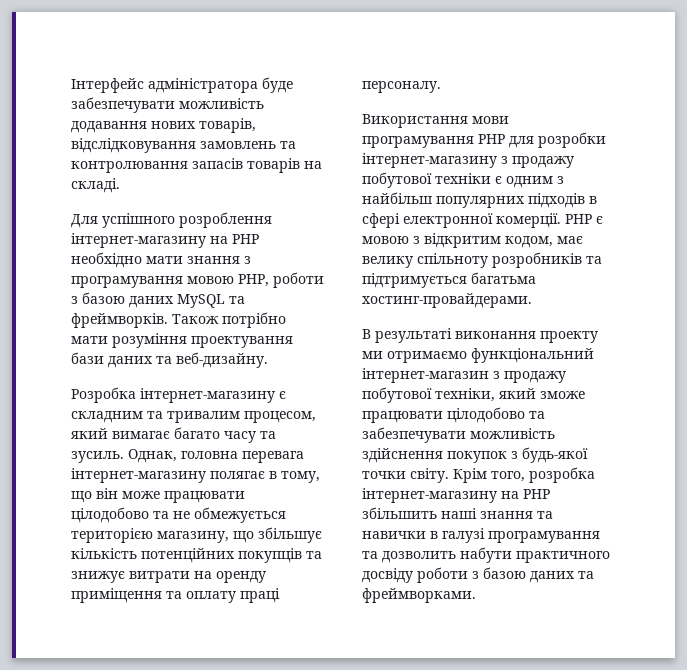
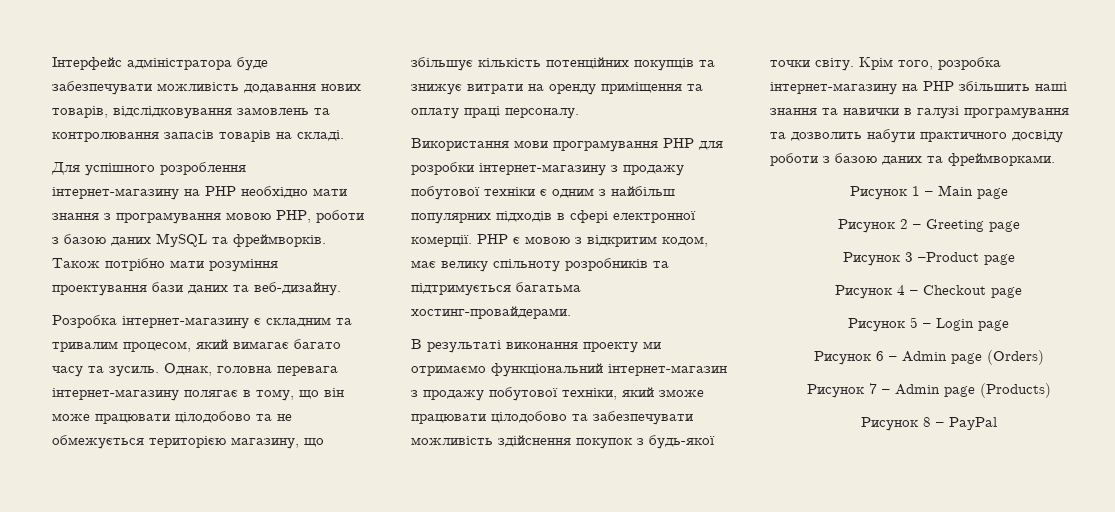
+ Рисунок 1 – Main page
+ Рисунок 2 – Greeting page
+ Рисунок 3 –Product page
+ Рисунок 4 – Checkout page
+ Рисунок 5 – Login page
+ Рисунок 6 – Admin page (Orders)
+ Рисунок 7 – Admin page (Products)
+ Рисунок 8 – PayPal

